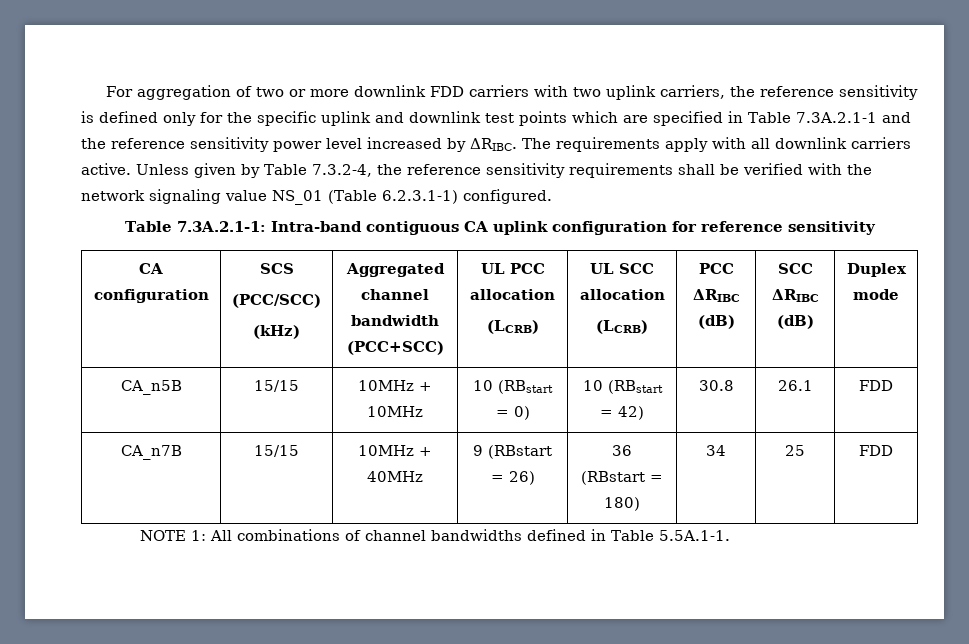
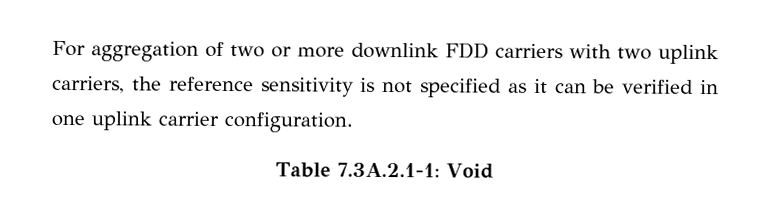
- For aggregation of two or more downlink FDD carriers with two uplink carriers, the reference sensitivity is defined only for the specific uplink and downlink test points which are specified in Table 7.3A.2.1-1 and the reference sensitivity power level increased by ΔRIBC. The requirements apply with all downlink carriers active. Unless given by Table 7.3.2-4, the reference sensitivity requirements shall be verified with the network signaling value NS_01 (Table 6.2.3.1-1) configured.
- Table 7.3A.2.1-1: Intra-band contiguous CA uplink configuration for reference sensitivity
- CA configuration | SCS
- (PCC/SCC)
- (kHz) | Aggregated channel bandwidth (PCC+SCC) | UL PCC allocation
- (LCRB) | UL SCC allocation
- (LCRB) | PCC ΔRIBC (dB) | SCC ΔRIBC (dB) | Duplex mode
- CA_n5B | 15/15 | 10MHz + 10MHz | 10 (RBstart = 0) | 10 (RBstart = 42) | 30.8 | 26.1 | FDD
- CA_n7B | 15/15 | 10MHz + 40MHz | 9 (RBstart = 26) | 36 (RBstart = 180) | 34 | 25 | FDD
- NOTE 1: All combinations of channel bandwidths defined in Table 5.5A.1-1.
+ For aggregation of two or more downlink FDD carriers with two uplink carriers, the reference sensitivity is not specified as it can be verified in one uplink carrier configuration.
+ Table 7.3A.2.1-1: Void

